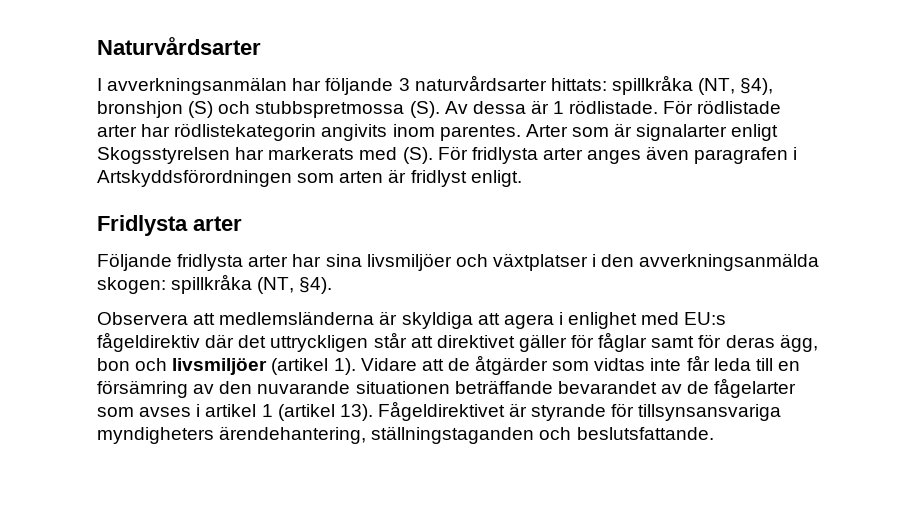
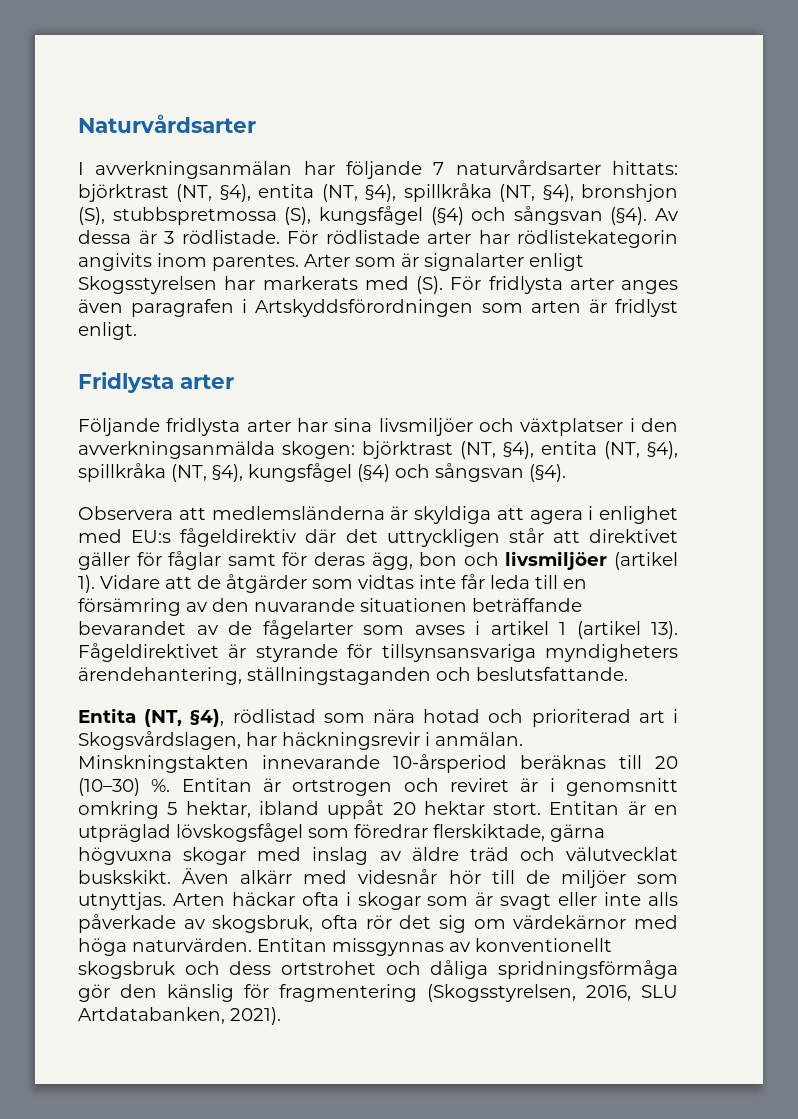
- I avverkningsanmälan har följande 3 naturvårdsarter hittats: spillkråka (NT, §4), bronshjon (S) och stubbspretmossa (S). Av dessa är 1 rödlistade.
+ I avverkningsanmälan har följande 7 naturvårdsarter hittats: björktrast (NT, §4), entita (NT, §4), spillkråka (NT, §4), bronshjon (S), stubbspretmossa (S), kungsfågel (§4) och sångsvan (§4). Av dessa är 3 rödlistade.
- Följande fridlysta arter har sina livsmiljöer och växtplatser i den avverkningsanmälda skogen: spillkråka (NT, §4).
+ Följande fridlysta arter har sina livsmiljöer och växtplatser i den avverkningsanmälda skogen: björktrast (NT, §4), entita (NT, §4), spillkråka (NT, §4), kungsfågel (§4) och sångsvan (§4).
+ Entita (NT, §4), rödlistad som nära hotad och prioriterad art i Skogsvårdslagen, har häckningsrevir i anmälan. Minskningstakten innevarande 10-årsperiod beräknas till 20 (10–30) %. Entitan är ortstrogen och reviret är i genomsnitt omkring 5 hektar, ibland uppåt 20 hektar stort. Entitan är en utpräglad lövskogsfågel som föredrar flerskiktade, gärna högvuxna skogar med inslag av äldre träd och välutvecklat buskskikt. Även alkärr med videsnår hör till de miljöer som utnyttjas. Arten häckar ofta i skogar som är svagt eller inte alls påverkade av skogsbruk, ofta rör det sig om värdekärnor med höga naturvärden. Entitan missgynnas av konventionellt skogsbruk och dess ortstrohet och dåliga spridningsförmåga gör den känslig för fragmentering (Skogsstyrelsen, 2016, SLU Artdatabanken, 2021).

